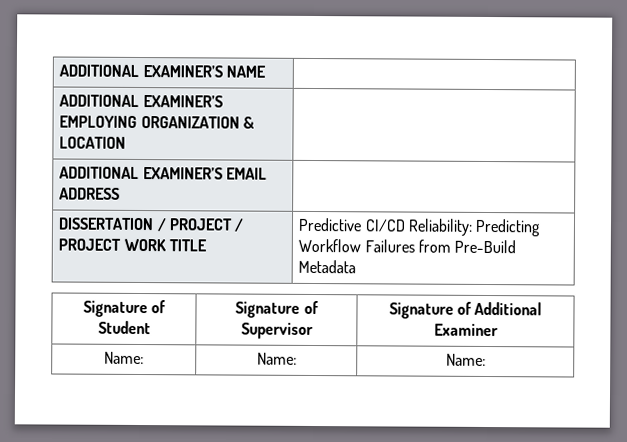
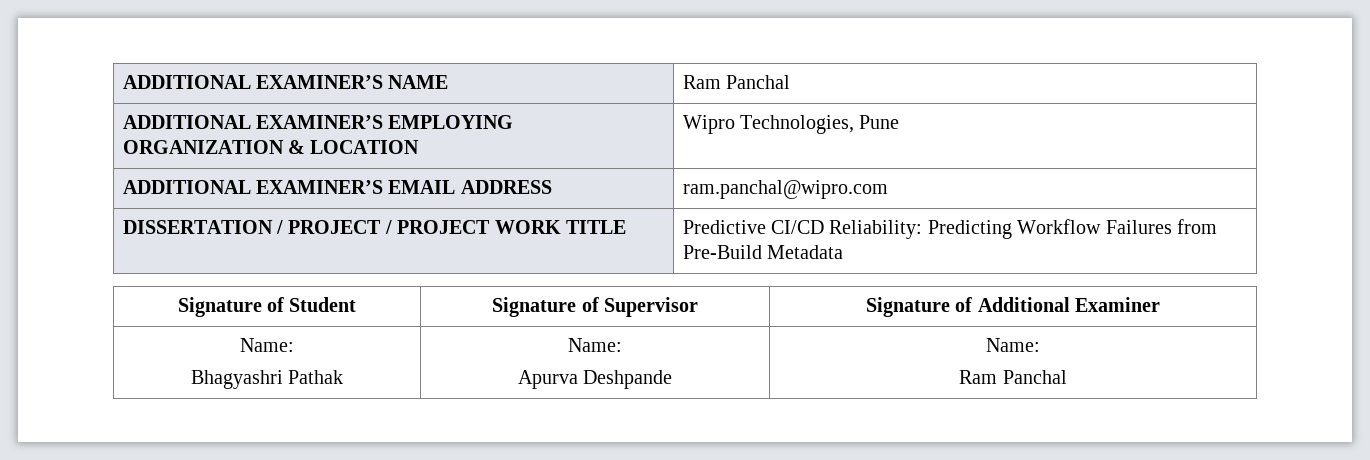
- ADDITIONAL EXAMINER’S NAME |
+ ADDITIONAL EXAMINER’S NAME | Ram Panchal
- ADDITIONAL EXAMINER’S EMPLOYING ORGANIZATION & LOCATION |
+ ADDITIONAL EXAMINER’S EMPLOYING ORGANIZATION & LOCATION | Wipro Technologies, Pune
- ADDITIONAL EXAMINER’S EMAIL ADDRESS |
+ ADDITIONAL EXAMINER’S EMAIL ADDRESS | ram.panchal@wipro.com
  Signature of Student | Signature of Supervisor | Signature of Additional Examiner
- Name: | Name: | Name:
+ Name:
+ Bhagyashri Pathak | Name:
+ Apurva Deshpande | Name:
+ Ram Panchal

